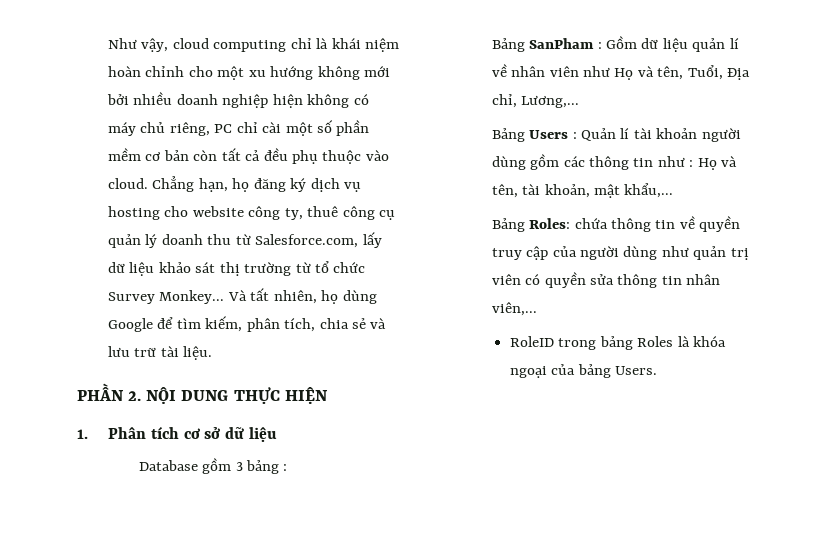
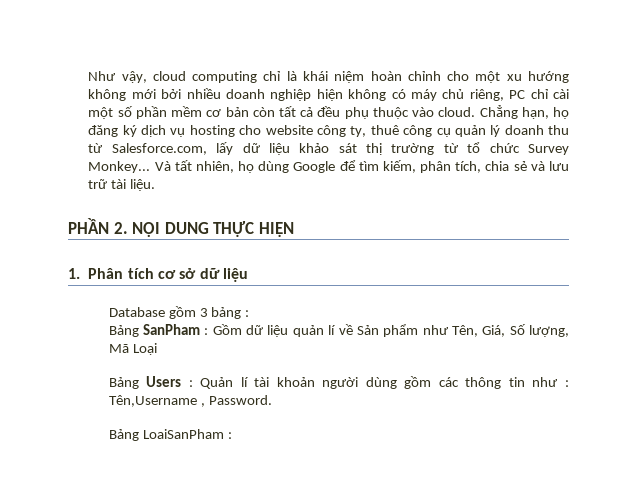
- Bảng SanPham : Gồm dữ liệu quản lí về nhân viên như Họ và tên, Tuổi, Địa chỉ, Lương,...
+ Bảng SanPham : Gồm dữ liệu quản lí về Sản phẩm như Tên, Giá, Số lượng, Mã Loại
- Bảng Users : Quản lí tài khoản người dùng gồm các thông tin như : Họ và tên, tài khoản, mật khẩu,...
- Bảng Roles: chứa thông tin về quyền truy cập của người dùng như quản trị viên có quyền sửa thông tin nhân viên,...
- RoleID trong bảng Roles là khóa ngoại của bảng Users.
+ Bảng Users : Quản lí tài khoản người dùng gồm các thông tin như : Tên,Username , Password.
+ Bảng LoaiSanPham :

